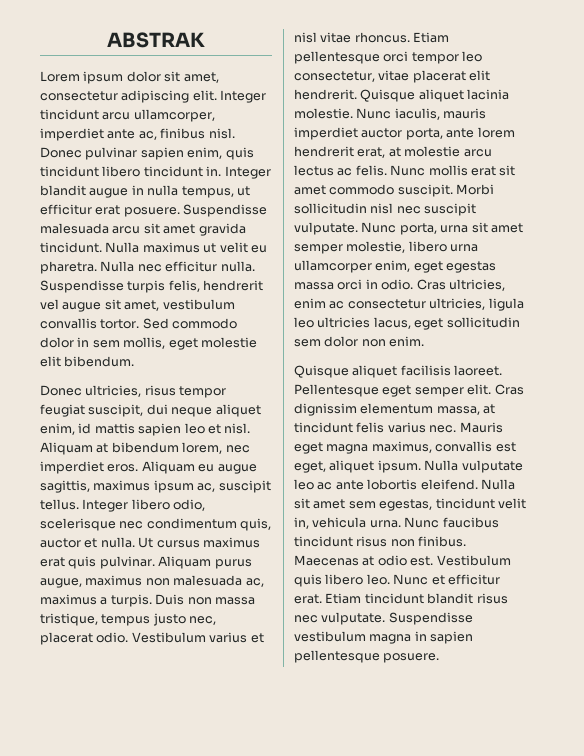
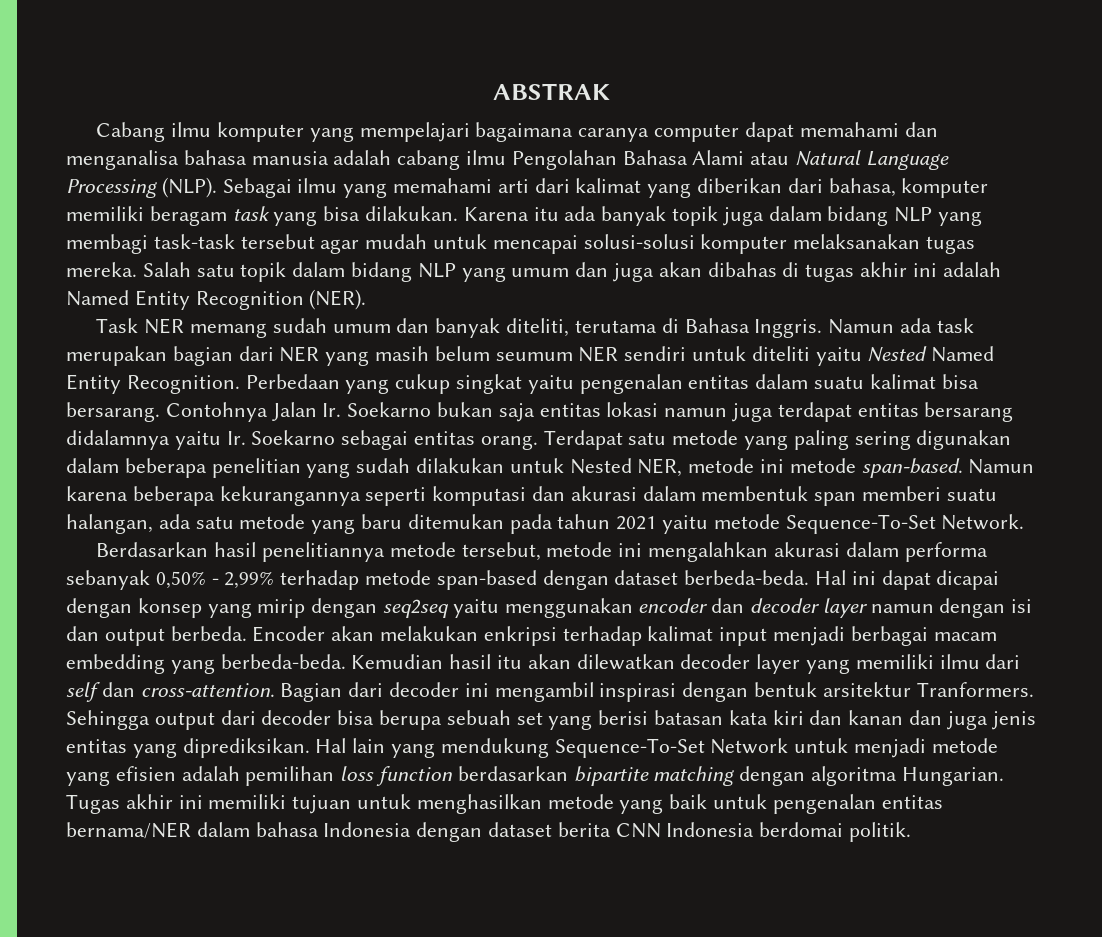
- Lorem ipsum dolor sit amet, consectetur adipiscing elit. Integer tincidunt arcu ullamcorper, imperdiet ante ac, finibus nisl. Donec pulvinar sapien enim, quis tincidunt libero tincidunt in. Integer blandit augue in nulla tempus, ut efficitur erat posuere. Suspendisse malesuada arcu sit amet gravida tincidunt. Nulla maximus ut velit eu pharetra. Nulla nec efficitur nulla. Suspendisse turpis felis, hendrerit vel augue sit amet, vestibulum convallis tortor. Sed commodo dolor in sem mollis, eget molestie elit bibendum.
- Donec ultricies, risus tempor feugiat suscipit, dui neque aliquet enim, id mattis sapien leo et nisl. Aliquam at bibendum lorem, nec imperdiet eros. Aliquam eu augue sagittis, maximus ipsum ac, suscipit tellus. Integer libero odio, scelerisque nec condimentum quis, auctor et nulla. Ut cursus maximus erat quis pulvinar. Aliquam purus augue, maximus non malesuada ac, maximus a turpis. Duis non massa tristique, tempus justo nec, placerat odio. Vestibulum varius et nisl vitae rhoncus. Etiam pellentesque orci tempor leo consectetur, vitae placerat elit hendrerit. Quisque aliquet lacinia molestie. Nunc iaculis, mauris imperdiet auctor porta, ante lorem hendrerit erat, at molestie arcu lectus ac felis. Nunc mollis erat sit amet commodo suscipit. Morbi sollicitudin nisl nec suscipit vulputate. Nunc porta, urna sit amet semper molestie, libero urna ullamcorper enim, eget egestas massa orci in odio. Cras ultricies, enim ac consectetur ultricies, ligula leo ultricies lacus, eget sollicitudin sem dolor non enim.
- Quisque aliquet facilisis laoreet. Pellentesque eget semper elit. Cras dignissim elementum massa, at tincidunt felis varius nec. Mauris eget magna maximus, convallis est eget, aliquet ipsum. Nulla vulputate leo ac ante lobortis eleifend. Nulla sit amet sem egestas, tincidunt velit in, vehicula urna. Nunc faucibus tincidunt risus non finibus. Maecenas at odio est. Vestibulum quis libero leo. Nunc et efficitur erat. Etiam tincidunt blandit risus nec vulputate. Suspendisse vestibulum magna in sapien pellentesque posuere.
+ Cabang ilmu komputer yang mempelajari bagaimana caranya computer dapat memahami dan menganalisa bahasa manusia adalah cabang ilmu Pengolahan Bahasa Alami atau Natural Language Processing (NLP). Sebagai ilmu yang memahami arti dari kalimat yang diberikan dari bahasa, komputer memiliki beragam task yang bisa dilakukan. Karena itu ada banyak topik juga dalam bidang NLP yang membagi task-task tersebut agar mudah untuk mencapai solusi-solusi komputer melaksanakan tugas mereka. Salah satu topik dalam bidang NLP yang umum dan juga akan dibahas di tugas akhir ini adalah Named Entity Recognition (NER).
+ Task NER memang sudah umum dan banyak diteliti, terutama di Bahasa Inggris. Namun ada task merupakan bagian dari NER yang masih belum seumum NER sendiri untuk diteliti yaitu Nested Named Entity Recognition. Perbedaan yang cukup singkat yaitu pengenalan entitas dalam suatu kalimat bisa bersarang. Contohnya Jalan Ir. Soekarno bukan saja entitas lokasi namun juga terdapat entitas bersarang didalamnya yaitu Ir. Soekarno sebagai entitas orang. Terdapat satu metode yang paling sering digunakan dalam beberapa penelitian yang sudah dilakukan untuk Nested NER, metode ini metode span-based. Namun karena beberapa kekurangannya seperti komputasi dan akurasi dalam membentuk span memberi suatu halangan, ada satu metode yang baru ditemukan pada tahun 2021 yaitu metode Sequence-To-Set Network.
+ Berdasarkan hasil penelitiannya metode tersebut, metode ini mengalahkan akurasi dalam performa sebanyak 0,50% - 2,99% terhadap metode span-based dengan dataset berbeda-beda. Hal ini dapat dicapai dengan konsep yang mirip dengan seq2seq yaitu menggunakan encoder dan decoder layer namun dengan isi dan output berbeda. Encoder akan melakukan enkripsi terhadap kalimat input menjadi berbagai macam embedding yang berbeda-beda. Kemudian hasil itu akan dilewatkan decoder layer yang memiliki ilmu dari self dan cross-attention. Bagian dari decoder ini mengambil inspirasi dengan bentuk arsitektur Tranformers. Sehingga output dari decoder bisa berupa sebuah set yang berisi batasan kata kiri dan kanan dan juga jenis entitas yang diprediksikan. Hal lain yang mendukung Sequence-To-Set Network untuk menjadi metode yang efisien adalah pemilihan loss function berdasarkan bipartite matching dengan algoritma Hungarian. Tugas akhir ini memiliki tujuan untuk menghasilkan metode yang baik untuk pengenalan entitas bernama/NER dalam bahasa Indonesia dengan dataset berita CNN Indonesia berdomai politik.

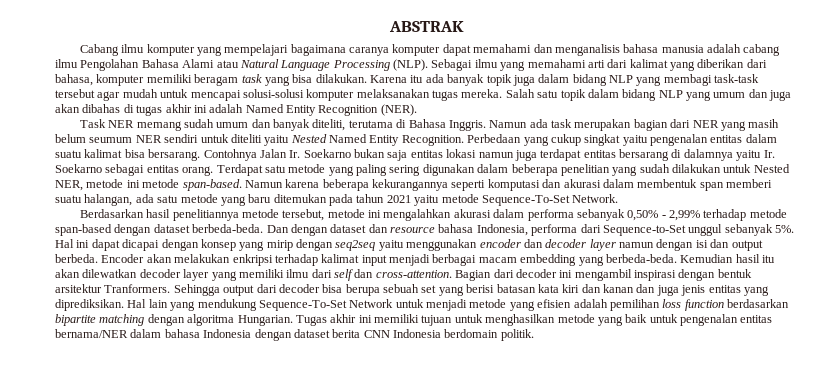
- Cabang ilmu komputer yang mempelajari bagaimana caranya computer dapat memahami dan menganalisa bahasa manusia adalah cabang ilmu Pengolahan Bahasa Alami atau Natural Language Processing (NLP).
+ Cabang ilmu komputer yang mempelajari bagaimana caranya komputer dapat memahami dan menganalisis bahasa manusia adalah cabang ilmu Pengolahan Bahasa Alami atau Natural Language Processing (NLP).
- Contohnya Jalan Ir. Soekarno bukan saja entitas lokasi namun juga terdapat entitas bersarang didalamnya yaitu Ir. Soekarno sebagai entitas orang.
+ Contohnya Jalan Ir. Soekarno bukan saja entitas lokasi namun juga terdapat entitas bersarang di dalamnya yaitu Ir. Soekarno sebagai entitas orang.
+ Dan dengan dataset dan resource bahasa Indonesia, performa dari Sequence-to-Set unggul sebanyak 5%.
- Tugas akhir ini memiliki tujuan untuk menghasilkan metode yang baik untuk pengenalan entitas bernama/NER dalam bahasa Indonesia dengan dataset berita CNN Indonesia berdomai politik.
+ Tugas akhir ini memiliki tujuan untuk menghasilkan metode yang baik untuk pengenalan entitas bernama/NER dalam bahasa Indonesia dengan dataset berita CNN Indonesia berdomain politik.

